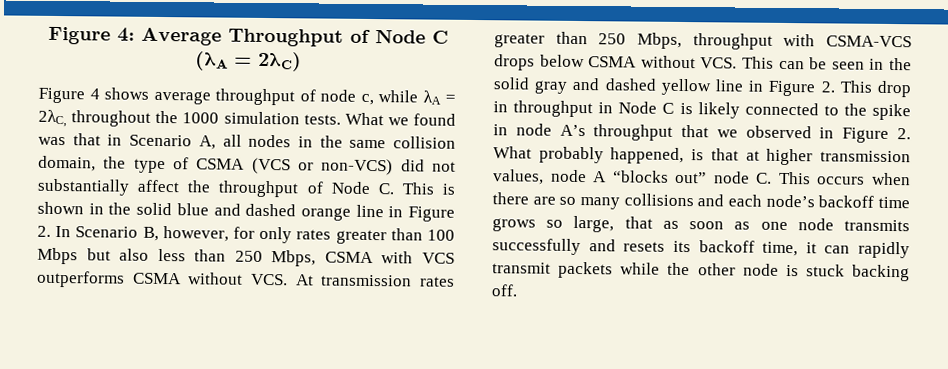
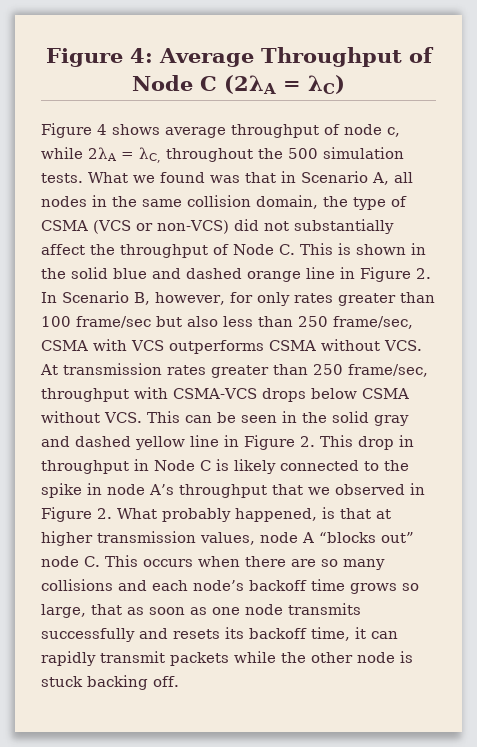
- Figure 4: Average Throughput of Node C (λA = 2λC)
+ Figure 4: Average Throughput of Node C (2λA = λC)
- Figure 4 shows average throughput of node c, while λA = 2λC, throughout the 1000 simulation tests.
+ Figure 4 shows average throughput of node c, while 2λA = λC, throughout the 500 simulation tests.
- What we found was that in Scenario A, all nodes in the same collision domain, the type of CSMA (VCS or non-VCS) did not substantially affect the throughput of Node C. This is shown in the solid blue and dashed orange line in Figure 2. In Scenario B, however, for only rates greater than 100 Mbps but also less than 250 Mbps, CSMA with VCS outperforms CSMA without VCS. At transmission rates greater than 250 Mbps, throughput with CSMA-VCS drops below CSMA without VCS. This can be seen in the solid gray and dashed yellow line in Figure 2. This drop in throughput in Node C is likely connected to the spike in node A’s throughput that we observed in Figure 2. What probably happened, is that at higher transmission values, node A “blocks out” node C. This occurs when there are so many collisions and each node’s backoff time grows so large, that as soon as one node transmits successfully and resets its backoff time, it can rapidly transmit packets while the other node is stuck backing off.
+ What we found was that in Scenario A, all nodes in the same collision domain, the type of CSMA (VCS or non-VCS) did not substantially affect the throughput of Node C. This is shown in the solid blue and dashed orange line in Figure 2. In Scenario B, however, for only rates greater than 100 frame/sec but also less than 250 frame/sec, CSMA with VCS outperforms CSMA without VCS. At transmission rates greater than 250 frame/sec, throughput with CSMA-VCS drops below CSMA without VCS. This can be seen in the solid gray and dashed yellow line in Figure 2. This drop in throughput in Node C is likely connected to the spike in node A’s throughput that we observed in Figure 2. What probably happened, is that at higher transmission values, node A “blocks out” node C. This occurs when there are so many collisions and each node’s backoff time grows so large, that as soon as one node transmits successfully and resets its backoff time, it can rapidly transmit packets while the other node is stuck backing off.

